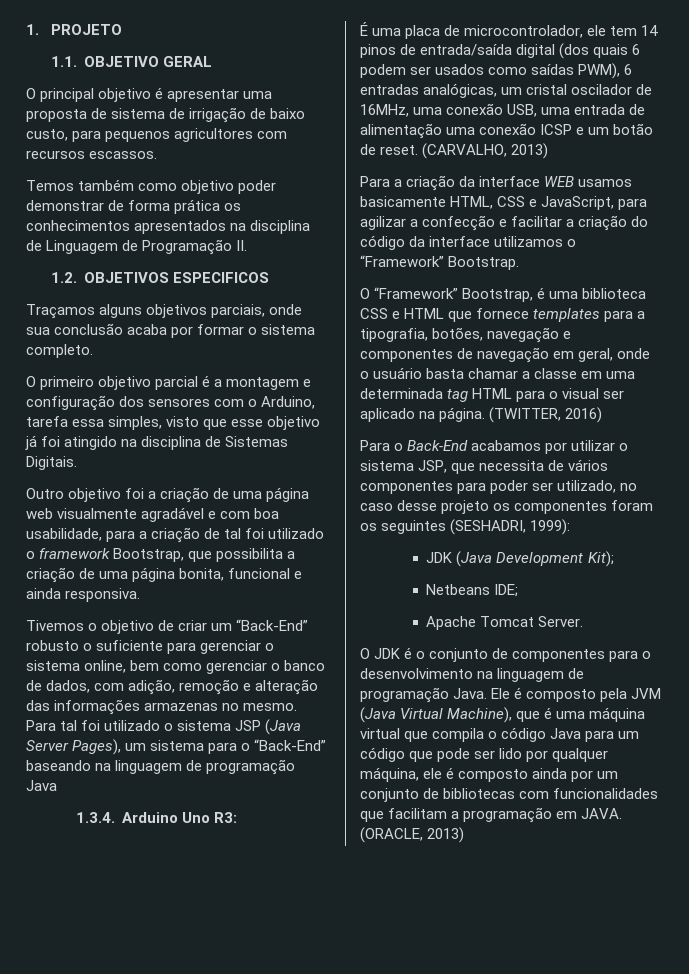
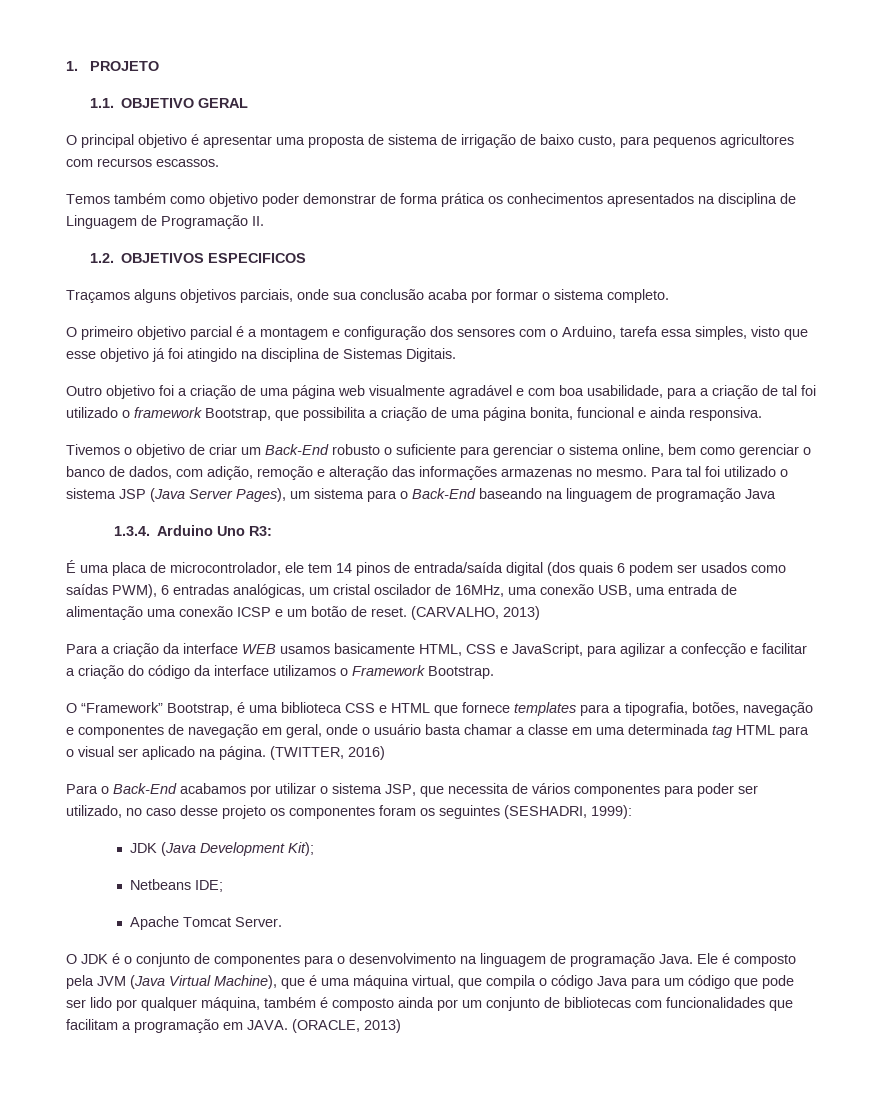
- Tivemos o objetivo de criar um “Back-End” robusto o suficiente para gerenciar o sistema online, bem como gerenciar o banco de dados, com adição, remoção e alteração das informações armazenas no mesmo.
+ Tivemos o objetivo de criar um Back-End robusto o suficiente para gerenciar o sistema online, bem como gerenciar o banco de dados, com adição, remoção e alteração das informações armazenas no mesmo.
- Para tal foi utilizado o sistema JSP (Java Server Pages), um sistema para o “Back-End” baseando na linguagem de programação Java
+ Para tal foi utilizado o sistema JSP (Java Server Pages), um sistema para o Back-End baseando na linguagem de programação Java
- Para a criação da interface WEB usamos basicamente HTML, CSS e JavaScript, para agilizar a confecção e facilitar a criação do código da interface utilizamos o “Framework” Bootstrap.
+ Para a criação da interface WEB usamos basicamente HTML, CSS e JavaScript, para agilizar a confecção e facilitar a criação do código da interface utilizamos o Framework Bootstrap.
- Ele é composto pela JVM (Java Virtual Machine), que é uma máquina virtual que compila o código Java para um código que pode ser lido por qualquer máquina, ele é composto ainda por um conjunto de bibliotecas com funcionalidades que facilitam a programação em JAVA.
+ Ele é composto pela JVM (Java Virtual Machine), que é uma máquina virtual, que compila o código Java para um código que pode ser lido por qualquer máquina, também é composto ainda por um conjunto de bibliotecas com funcionalidades que facilitam a programação em JAVA.

